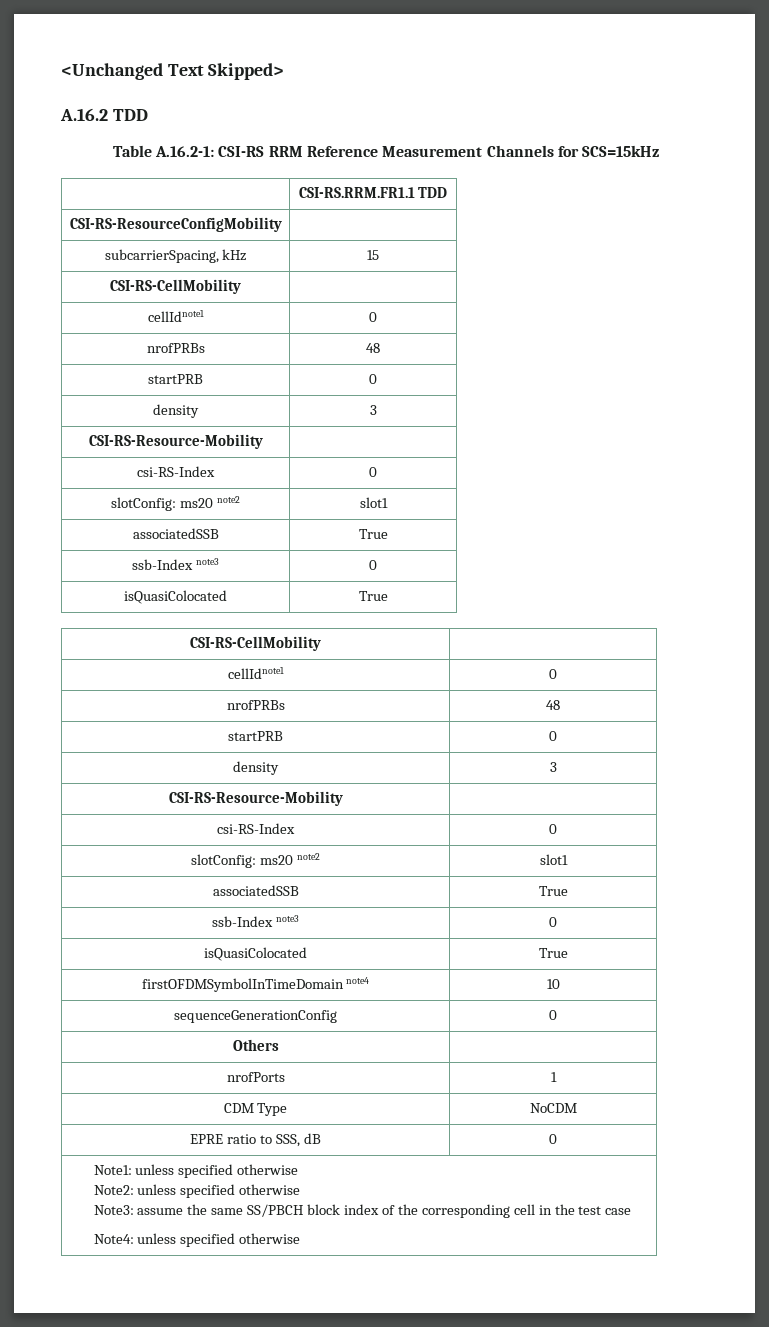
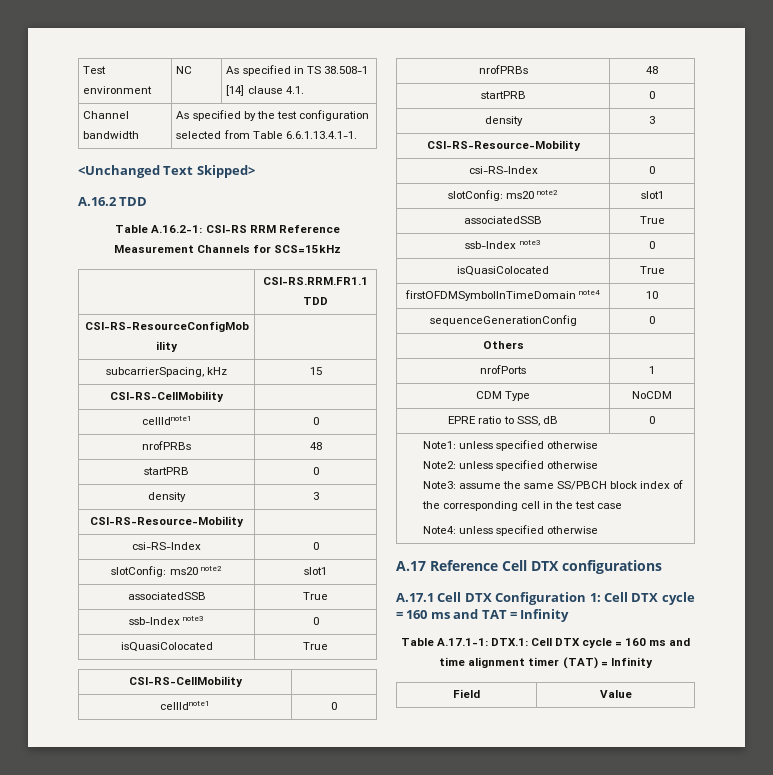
+ Test environment | NC | As specified in TS 38.508-1 [14] clause 4.1.
+ Channel bandwidth | As specified by the test configuration selected from Table 6.6.1.13.4.1-1.
+ A.17 Reference Cell DTX configurations
+ A.17.1 Cell DTX Configuration 1: Cell DTX cycle = 160 ms and TAT = Infinity
+ Table A.17.1-1: DTX.1: Cell DTX cycle = 160 ms and time alignment timer (TAT) = Infinity
+ Field | Value

